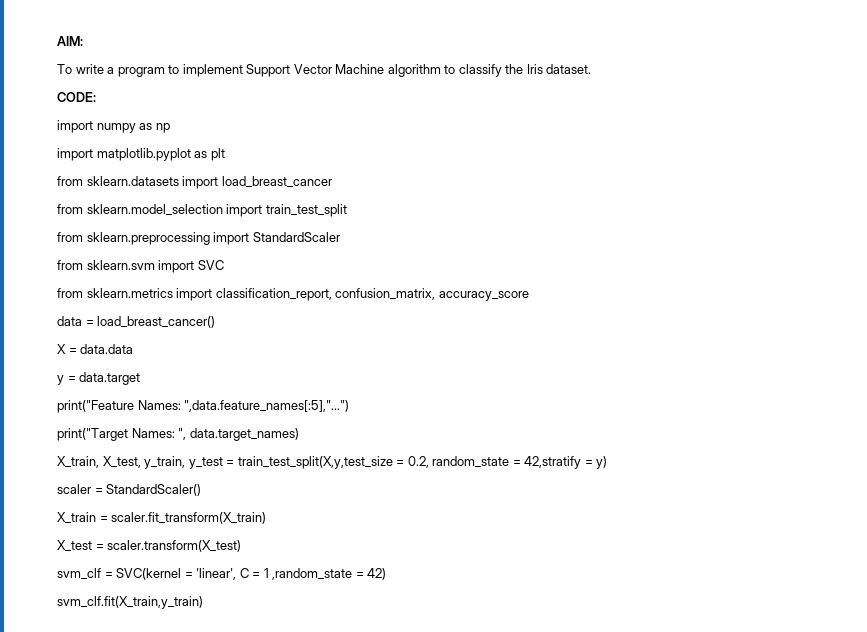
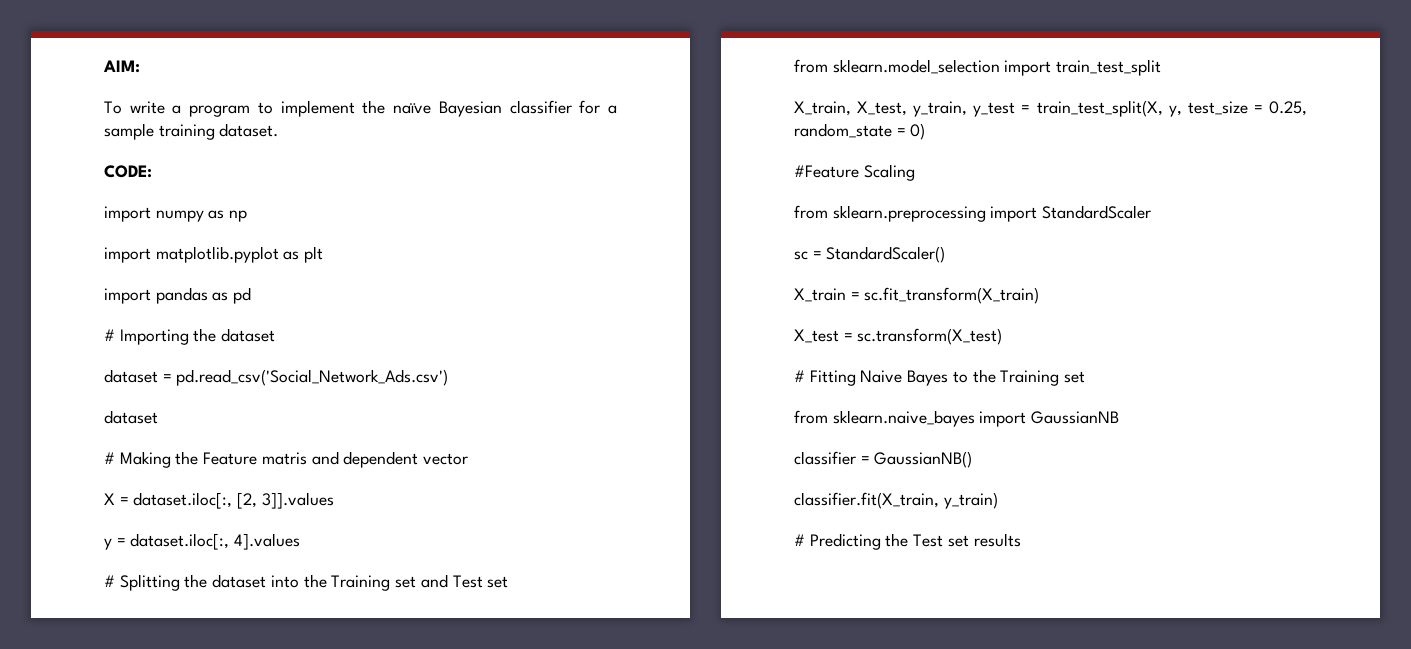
- To write a program to implement Support Vector Machine algorithm to classify the Iris dataset.
+ To write a program to implement the naïve Bayesian classifier for a sample training dataset.
- from sklearn.datasets import load_breast_cancer
+ import pandas as pd
+ # Importing the dataset
+ dataset = pd.read_csv('Social_Network_Ads.csv')
+ dataset
+ # Making the Feature matris and dependent vector
+ X = dataset.iloc[:, [2, 3]].values
+ y = dataset.iloc[:, 4].values
+ # Splitting the dataset into the Training set and Test set
  from sklearn.model_selection import train_test_split
+ X_train, X_test, y_train, y_test = train_test_split(X, y, test_size = 0.25, random_state = 0)
+ #Feature Scaling
  from sklearn.preprocessing import StandardScaler
- from sklearn.svm import SVC
- from sklearn.metrics import classification_report, confusion_matrix, accuracy_score
- data = load_breast_cancer()
- X = data.data
- y = data.target
- print("Feature Names: ",data.feature_names[:5],"...")
- print("Target Names: ", data.target_names)
- X_train, X_test, y_train, y_test = train_test_split(X,y,test_size = 0.2, random_state = 42,stratify = y)
- scaler = StandardScaler()
+ sc = StandardScaler()
- X_train = scaler.fit_transform(X_train)
+ X_train = sc.fit_transform(X_train)
- X_test = scaler.transform(X_test)
- svm_clf = SVC(kernel = 'linear', C = 1 ,random_state = 42)
- svm_clf.fit(X_train,y_train)
+ X_test = sc.transform(X_test)
+ # Fitting Naive Bayes to the Training set
+ from sklearn.naive_bayes import GaussianNB
+ classifier = GaussianNB()
+ classifier.fit(X_train, y_train)
+ # Predicting the Test set results

